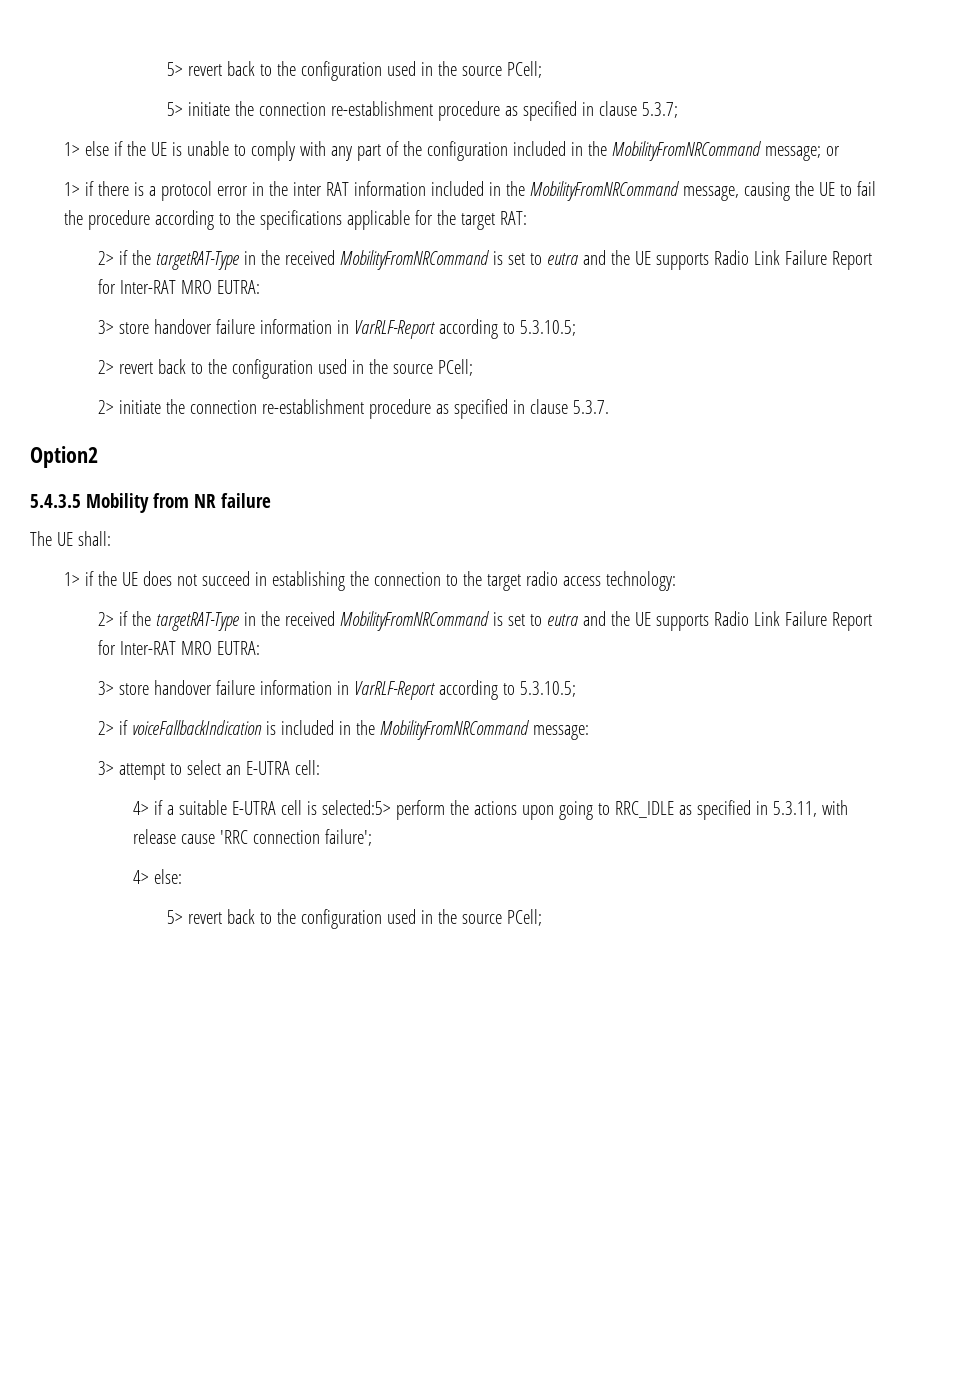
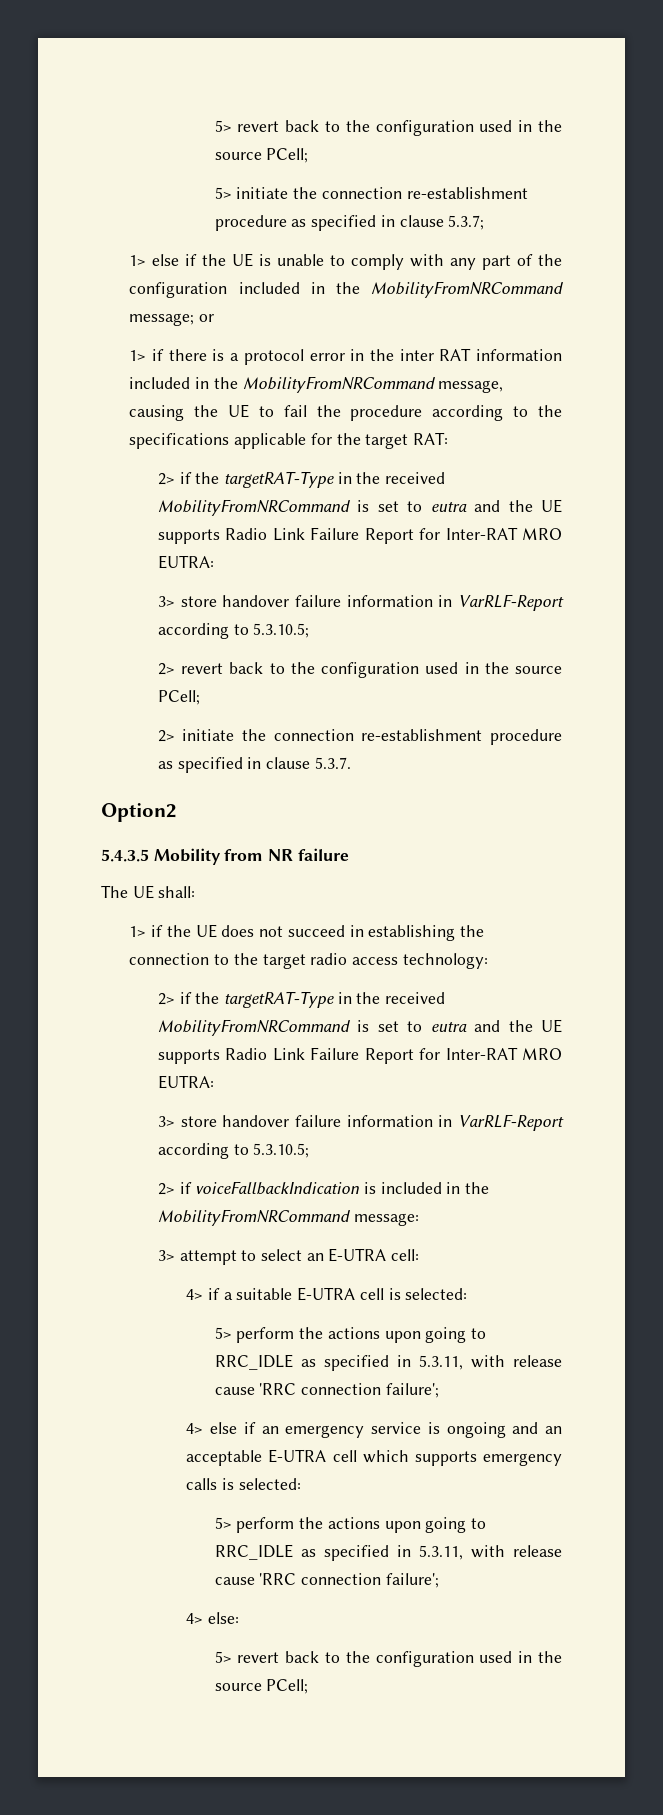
- 4> if a suitable E-UTRA cell is selected:5> perform the actions upon going to RRC_IDLE as specified in 5.3.11, with release cause 'RRC connection failure';
+ 4> if a suitable E-UTRA cell is selected:
+ 5> perform the actions upon going to RRC_IDLE as specified in 5.3.11, with release cause 'RRC connection failure';
+ 4> else if an emergency service is ongoing and an acceptable E-UTRA cell which supports emergency calls is selected:
+ 5> perform the actions upon going to RRC_IDLE as specified in 5.3.11, with release cause 'RRC connection failure';

